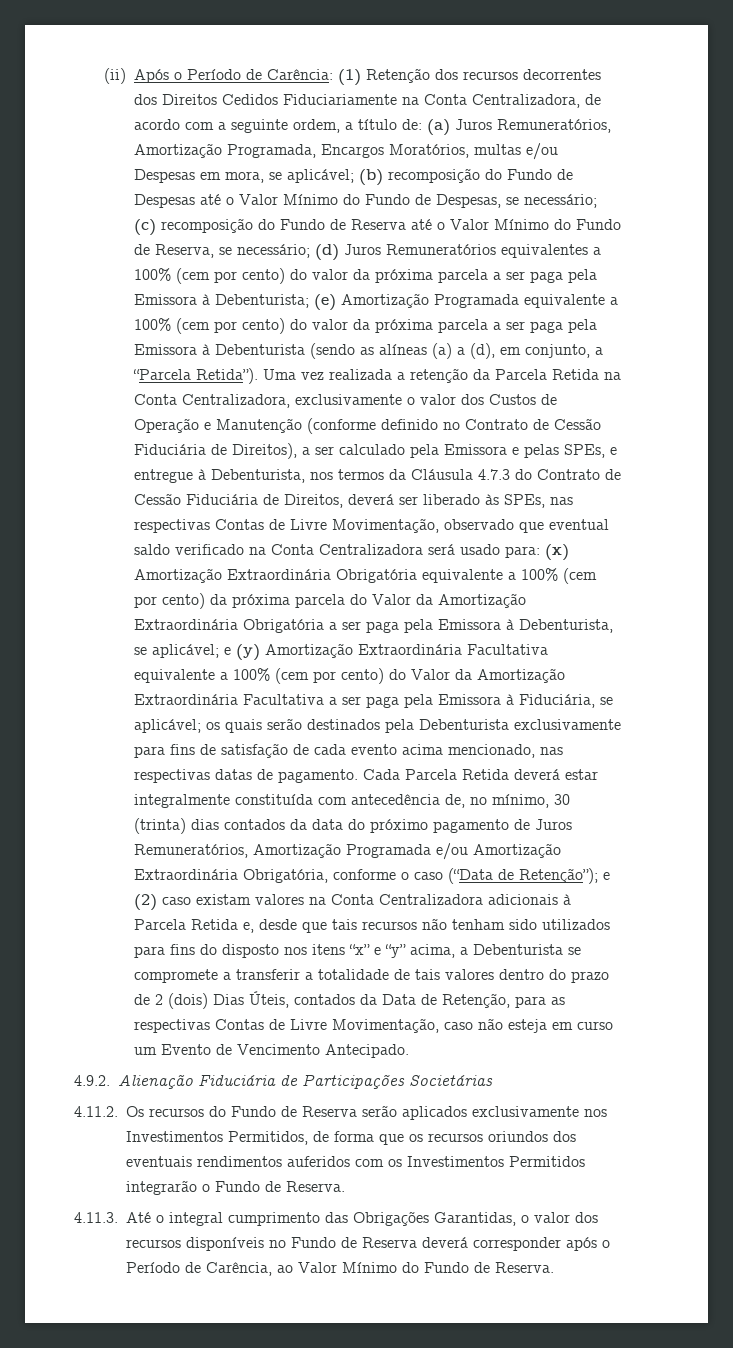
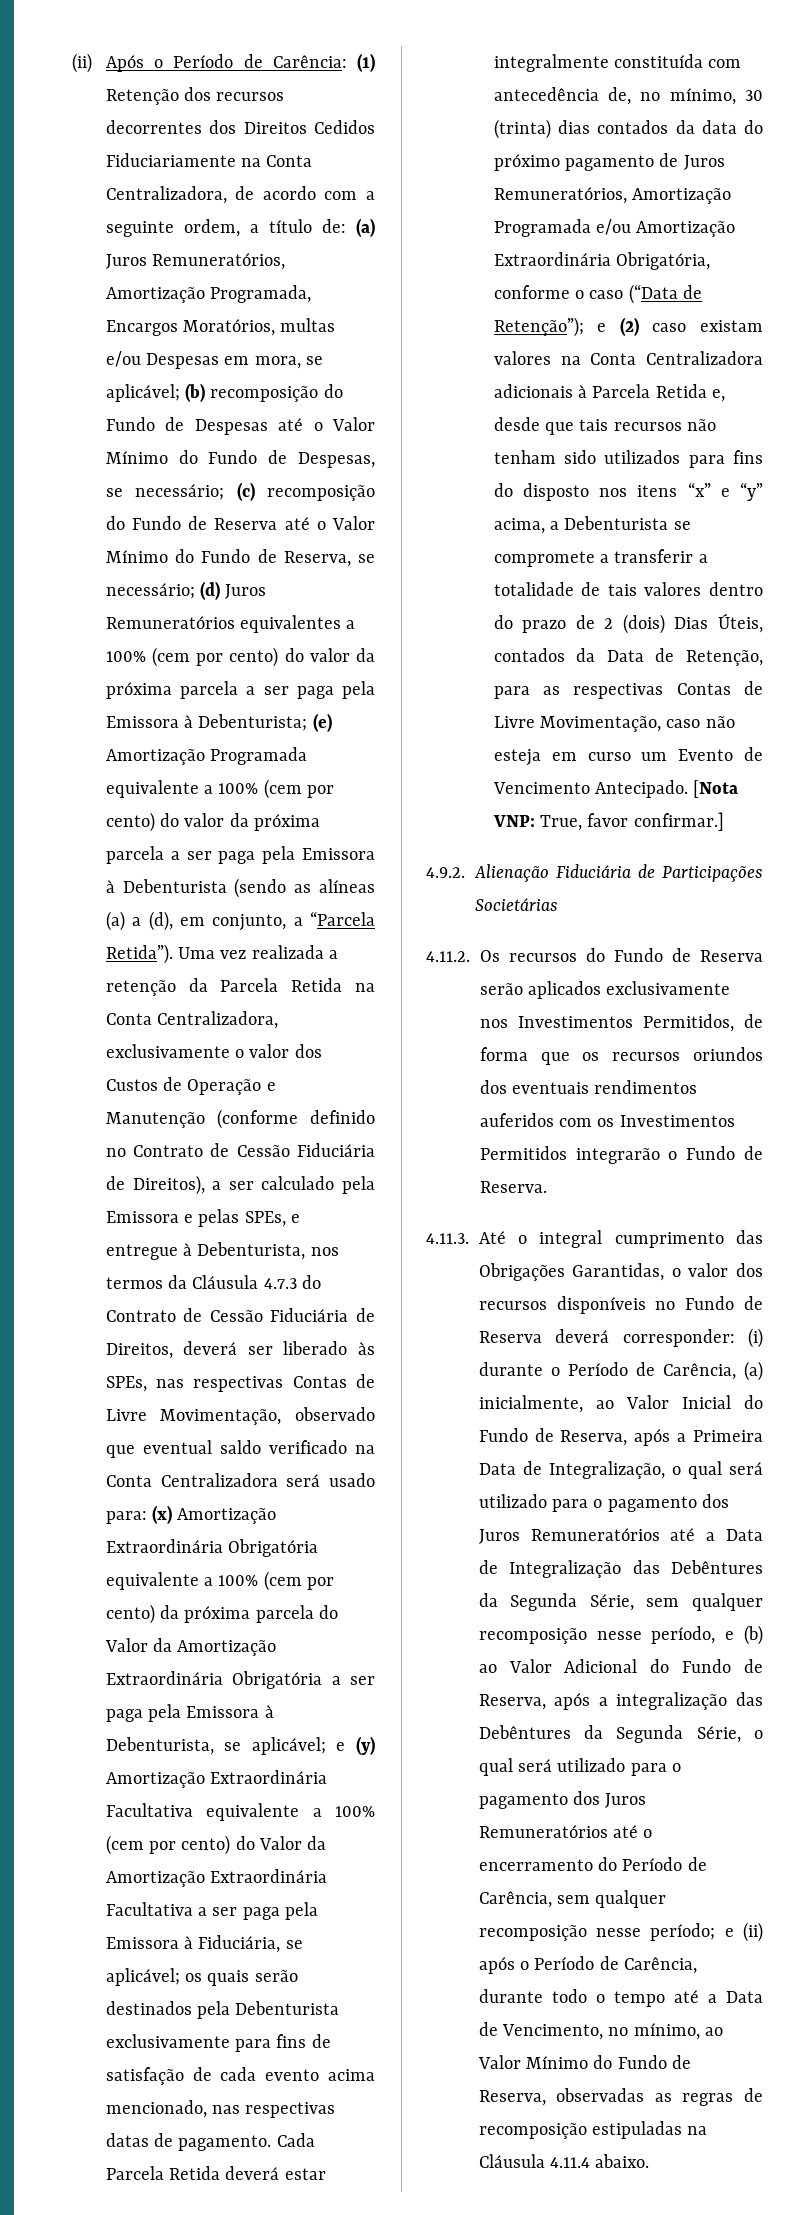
+ [Nota VNP: True, favor confirmar.]
- 4.11.3. Até o integral cumprimento das Obrigações Garantidas, o valor dos recursos disponíveis no Fundo de Reserva deverá corresponder após o Período de Carência, ao Valor Mínimo do Fundo de Reserva.
+ 4.11.3. Até o integral cumprimento das Obrigações Garantidas, o valor dos recursos disponíveis no Fundo de Reserva deverá corresponder: (i) durante o Período de Carência, (a) inicialmente, ao Valor Inicial do Fundo de Reserva, após a Primeira Data de Integralização, o qual será utilizado para o pagamento dos Juros Remuneratórios até a Data de Integralização das Debêntures da Segunda Série, sem qualquer recomposição nesse período, e (b) ao Valor Adicional do Fundo de Reserva, após a integralização das Debêntures da Segunda Série, o qual será utilizado para o pagamento dos Juros Remuneratórios até o encerramento do Período de Carência, sem qualquer recomposição nesse período; e (ii) após o Período de Carência, durante todo o tempo até a Data de Vencimento, no mínimo, ao Valor Mínimo do Fundo de Reserva, observadas as regras de recomposição estipuladas na Cláusula 4.11.4 abaixo.

